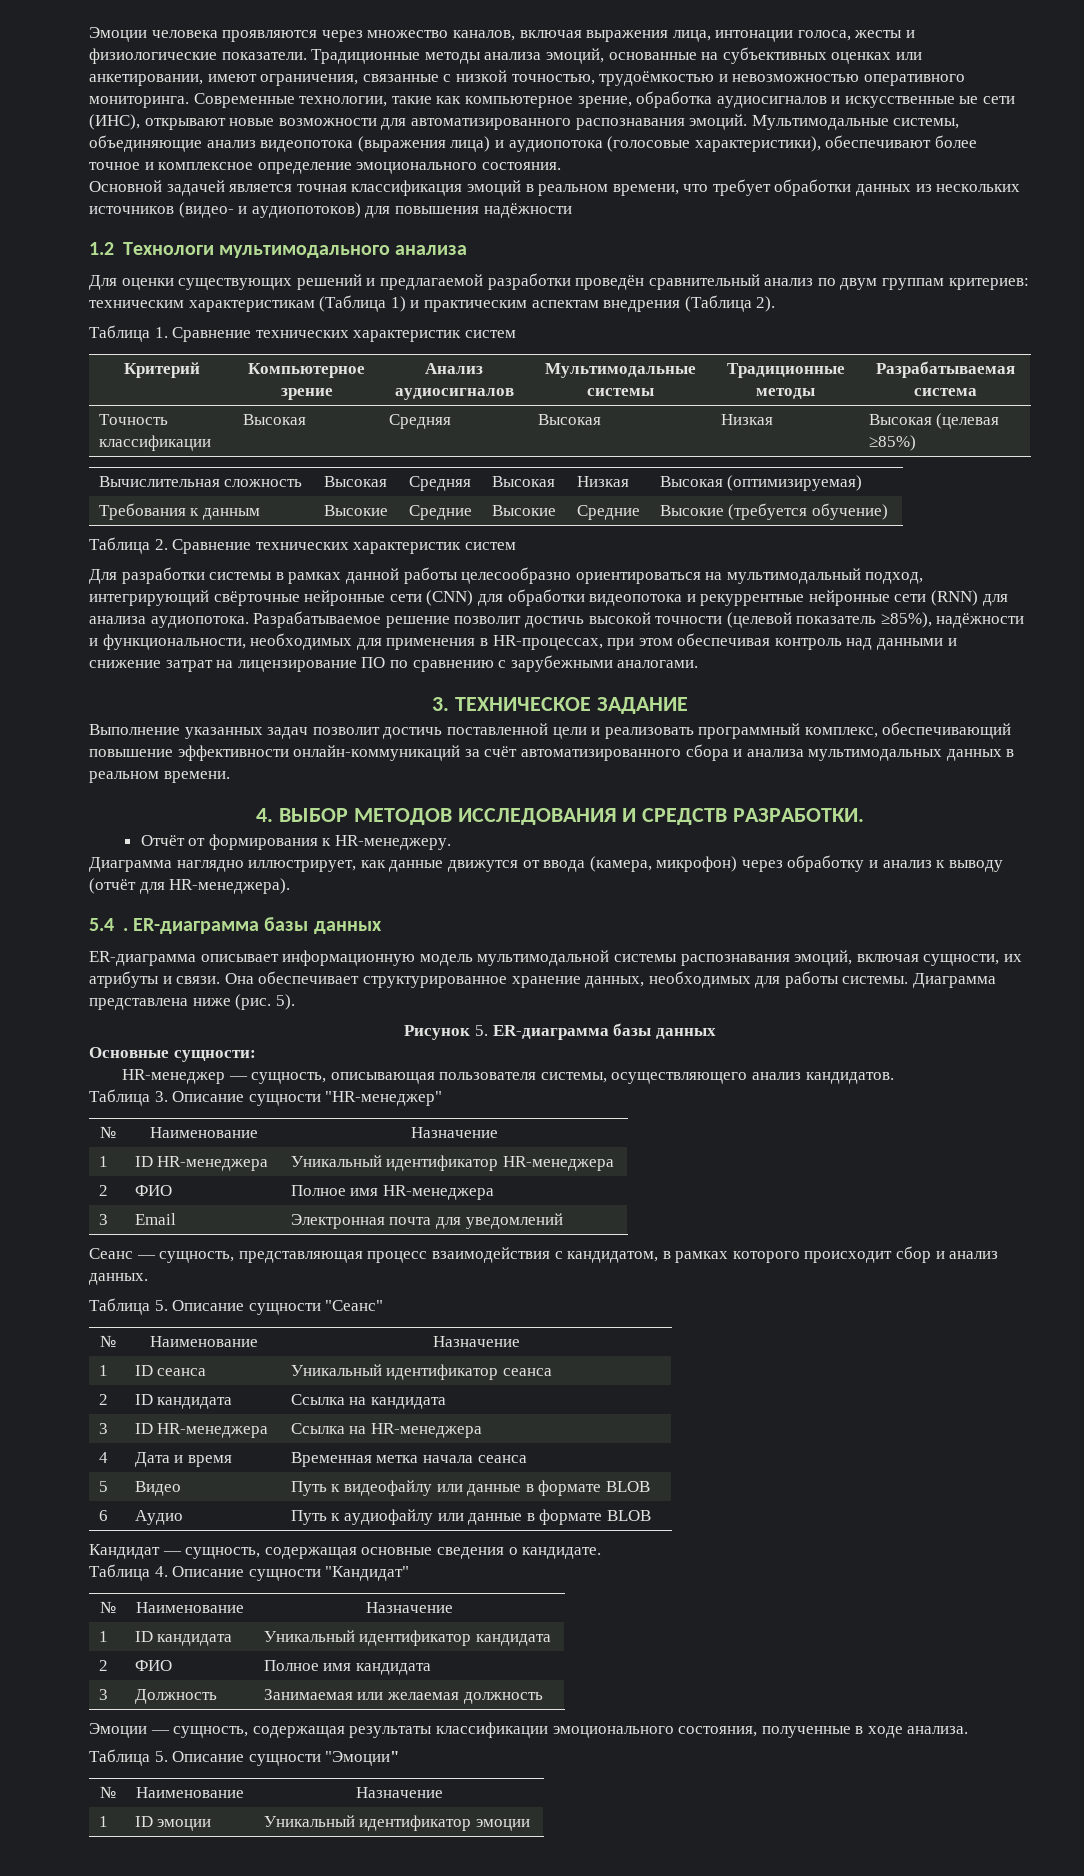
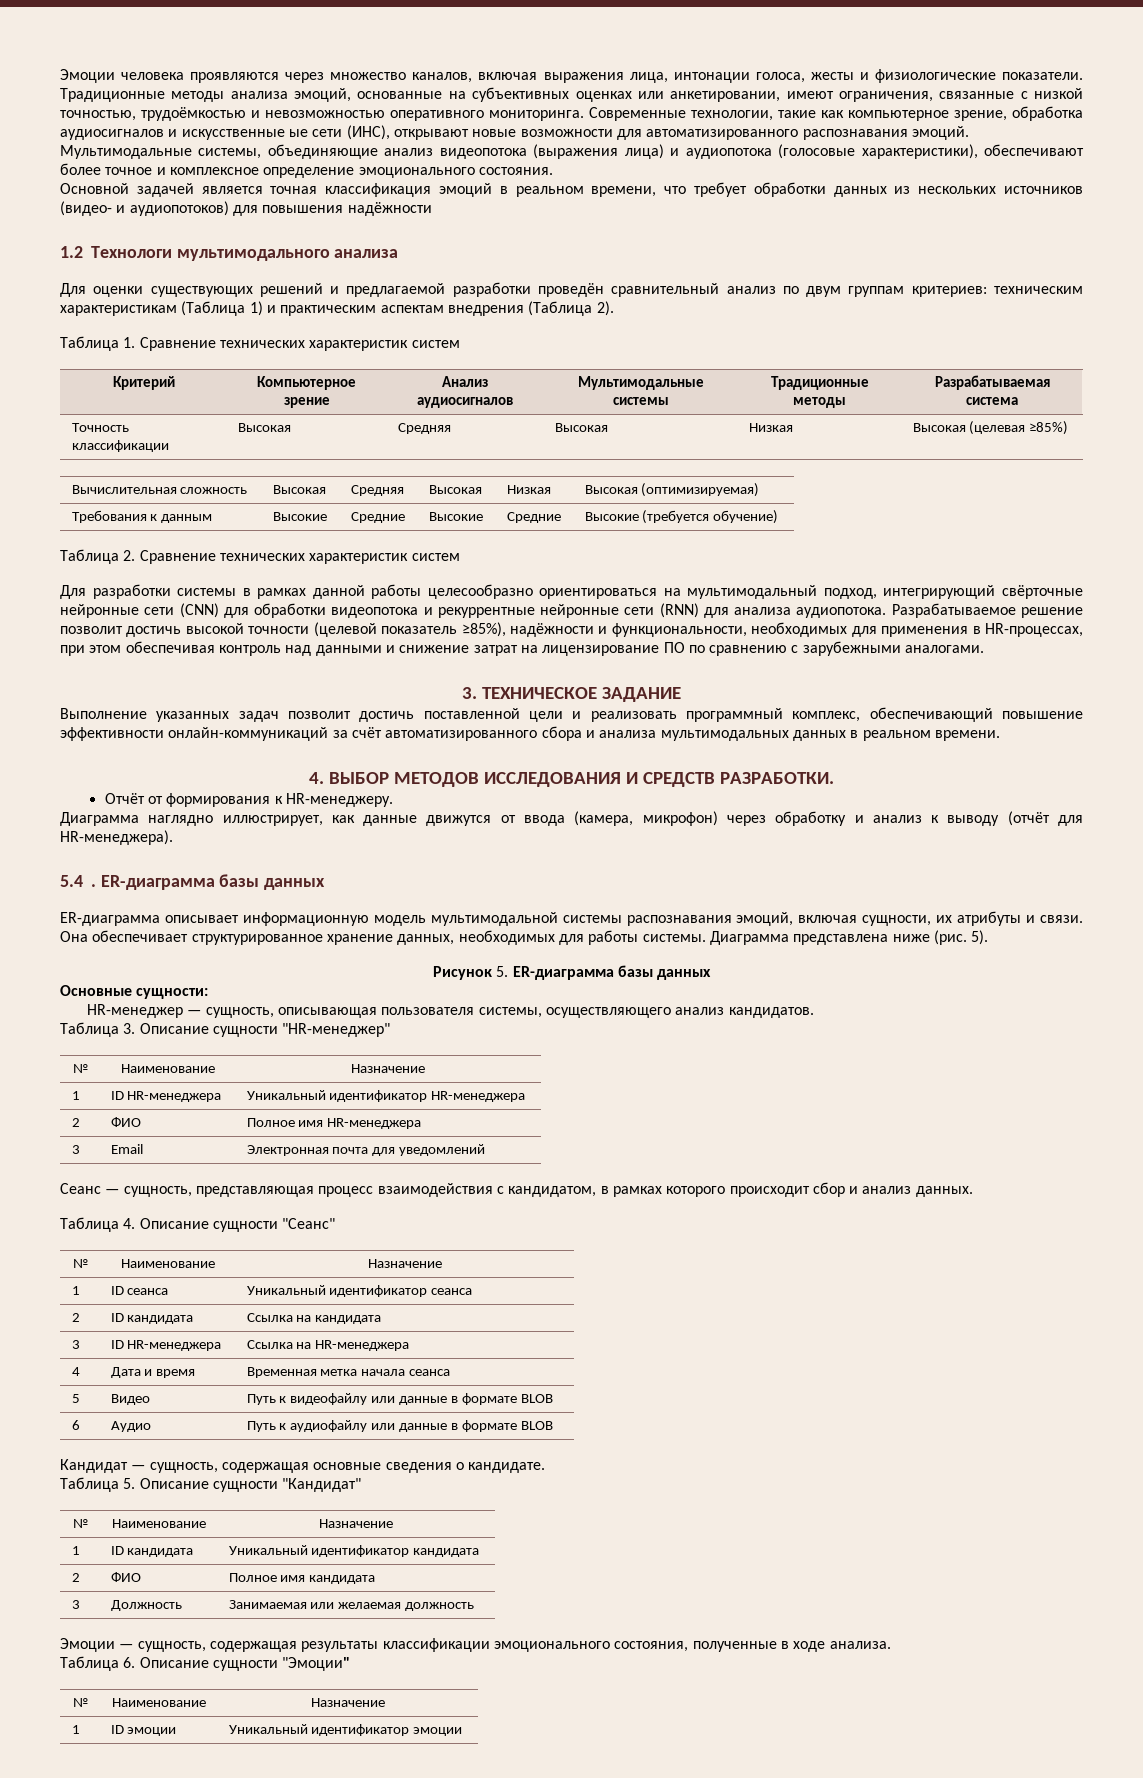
- Таблица 5. Описание сущности "Сеанс"
+ Таблица 4. Описание сущности "Сеанс"
- Таблица 4. Описание сущности "Кандидат"
+ Таблица 5. Описание сущности "Кандидат"
- Таблица 5. Описание сущности "Эмоции"
+ Таблица 6. Описание сущности "Эмоции"

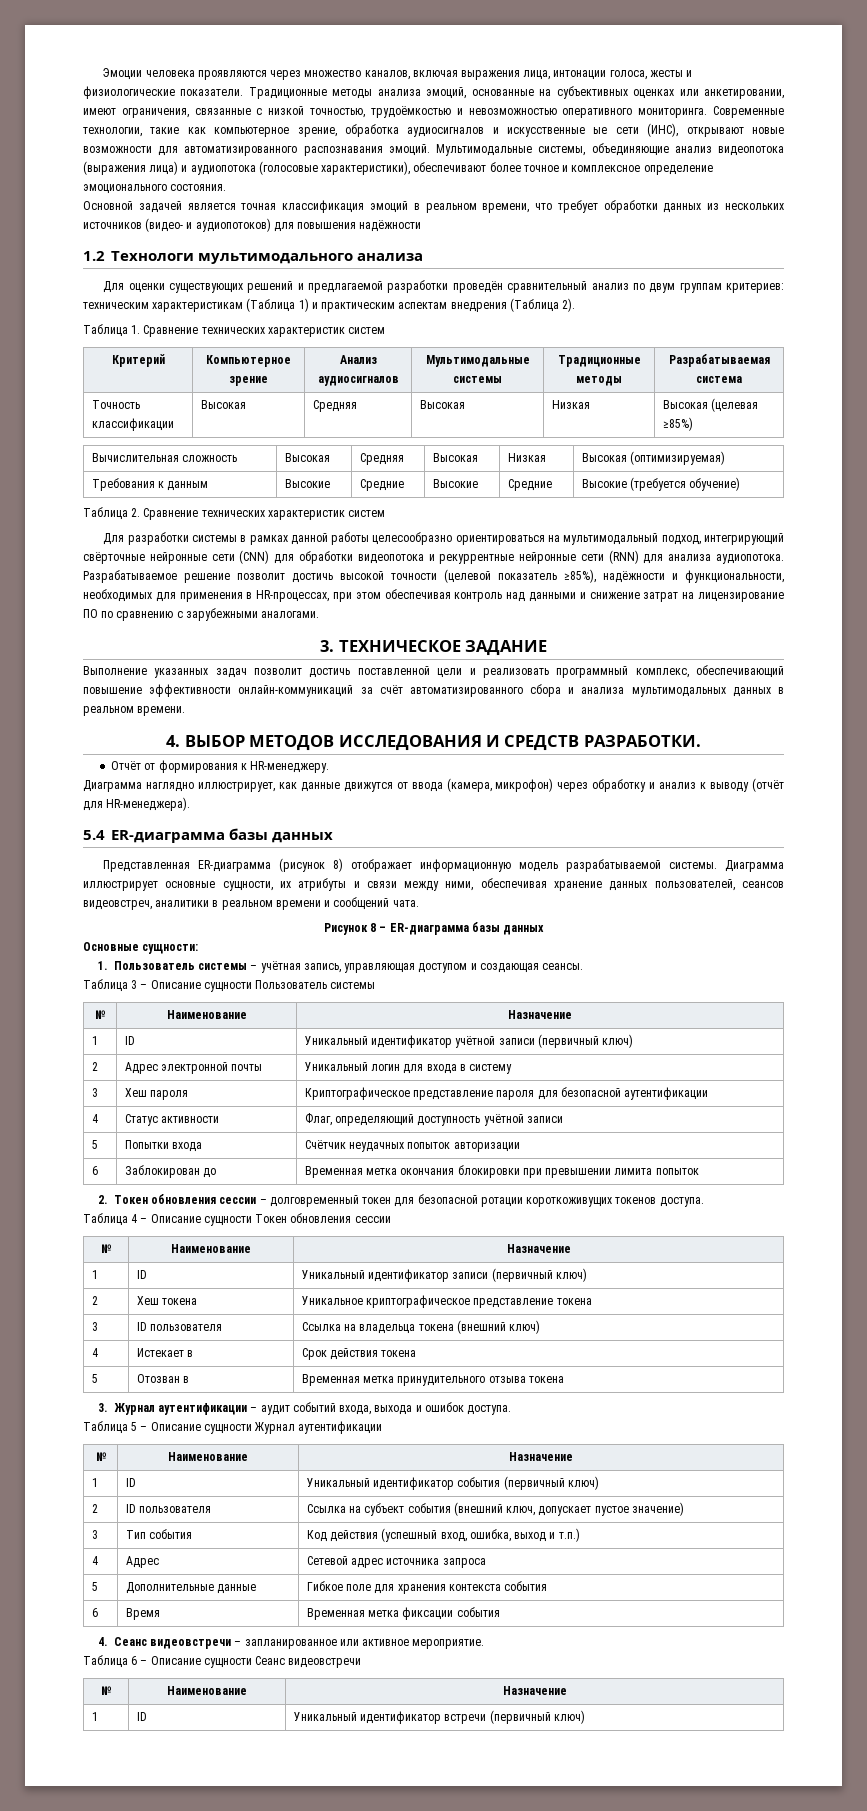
- 5.4 . ER-диаграмма базы данных
- ER-диаграмма описывает информационную модель мультимодальной системы распознавания эмоций, включая сущности, их атрибуты и связи. Она обеспечивает структурированное хранение данных, необходимых для работы системы. Диаграмма представлена ниже (рис. 5).
+ 5.4 ER-диаграмма базы данных
+ Представленная ER-диаграмма (рисунок 8) отображает информационную модель разрабатываемой системы. Диаграмма иллюстрирует основные сущности, их атрибуты и связи между ними, обеспечивая хранение данных пользователей, сеансов видеовстреч, аналитики в реальном времени и сообщений чата.
- Рисунок 5. ER-диаграмма базы данных
+ Рисунок 8 – ER-диаграмма базы данных
- HR-менеджер — сущность, описывающая пользователя системы, осуществляющего анализ кандидатов.
- Таблица 3. Описание сущности "HR-менеджер"
+ 1. Пользователь системы – учётная запись, управляющая доступом и создающая сеансы.
+ Таблица 3 – Описание сущности Пользователь системы
  № | Наименование | Назначение
- 1 | ID HR-менеджера | Уникальный идентификатор HR-менеджера
- 2 | ФИО | Полное имя HR-менеджера
- 3 | Email | Электронная почта для уведомлений
- Сеанс — сущность, представляющая процесс взаимодействия с кандидатом, в рамках которого происходит сбор и анализ данных.
- Таблица 4. Описание сущности "Сеанс"
+ 1 | ID | Уникальный идентификатор учётной записи (первичный ключ)
+ 2 | Адрес электронной почты | Уникальный логин для входа в систему
+ 3 | Хеш пароля | Криптографическое представление пароля для безопасной аутентификации
+ 4 | Статус активности | Флаг, определяющий доступность учётной записи
+ 5 | Попытки входа | Счётчик неудачных попыток авторизации
+ 6 | Заблокирован до | Временная метка окончания блокировки при превышении лимита попыток
+ 2. Токен обновления сессии – долговременный токен для безопасной ротации короткоживущих токенов доступа.
+ Таблица 4 – Описание сущности Токен обновления сессии
  № | Наименование | Назначение
- 1 | ID сеанса | Уникальный идентификатор сеанса
- 2 | ID кандидата | Ссылка на кандидата
+ 1 | ID | Уникальный идентификатор записи (первичный ключ)
+ 2 | Хеш токена | Уникальное криптографическое представление токена
- 3 | ID HR-менеджера | Ссылка на HR-менеджера
- 4 | Дата и время | Временная метка начала сеанса
- 5 | Видео | Путь к видеофайлу или данные в формате BLOB
- 6 | Аудио | Путь к аудиофайлу или данные в формате BLOB
- Кандидат — сущность, содержащая основные сведения о кандидате.
- Таблица 5. Описание сущности "Кандидат"
+ 3 | ID пользователя | Ссылка на владельца токена (внешний ключ)
+ 4 | Истекает в | Срок действия токена
+ 5 | Отозван в | Временная метка принудительного отзыва токена
+ 3. Журнал аутентификации – аудит событий входа, выхода и ошибок доступа.
+ Таблица 5 – Описание сущности Журнал аутентификации
  № | Наименование | Назначение
- 1 | ID кандидата | Уникальный идентификатор кандидата
- 2 | ФИО | Полное имя кандидата
- 3 | Должность | Занимаемая или желаемая должность
- Эмоции — сущность, содержащая результаты классификации эмоционального состояния, полученные в ходе анализа.
- Таблица 6. Описание сущности "Эмоции"
+ 1 | ID | Уникальный идентификатор события (первичный ключ)
+ 2 | ID пользователя | Ссылка на субъект события (внешний ключ, допускает пустое значение)
+ 3 | Тип события | Код действия (успешный вход, ошибка, выход и т.п.)
+ 4 | Адрес | Сетевой адрес источника запроса
+ 5 | Дополнительные данные | Гибкое поле для хранения контекста события
+ 6 | Время | Временная метка фиксации события
+ 4. Сеанс видеовстречи – запланированное или активное мероприятие.
+ Таблица 6 – Описание сущности Сеанс видеовстречи
  № | Наименование | Назначение
- 1 | ID эмоции | Уникальный идентификатор эмоции
+ 1 | ID | Уникальный идентификатор встречи (первичный ключ)

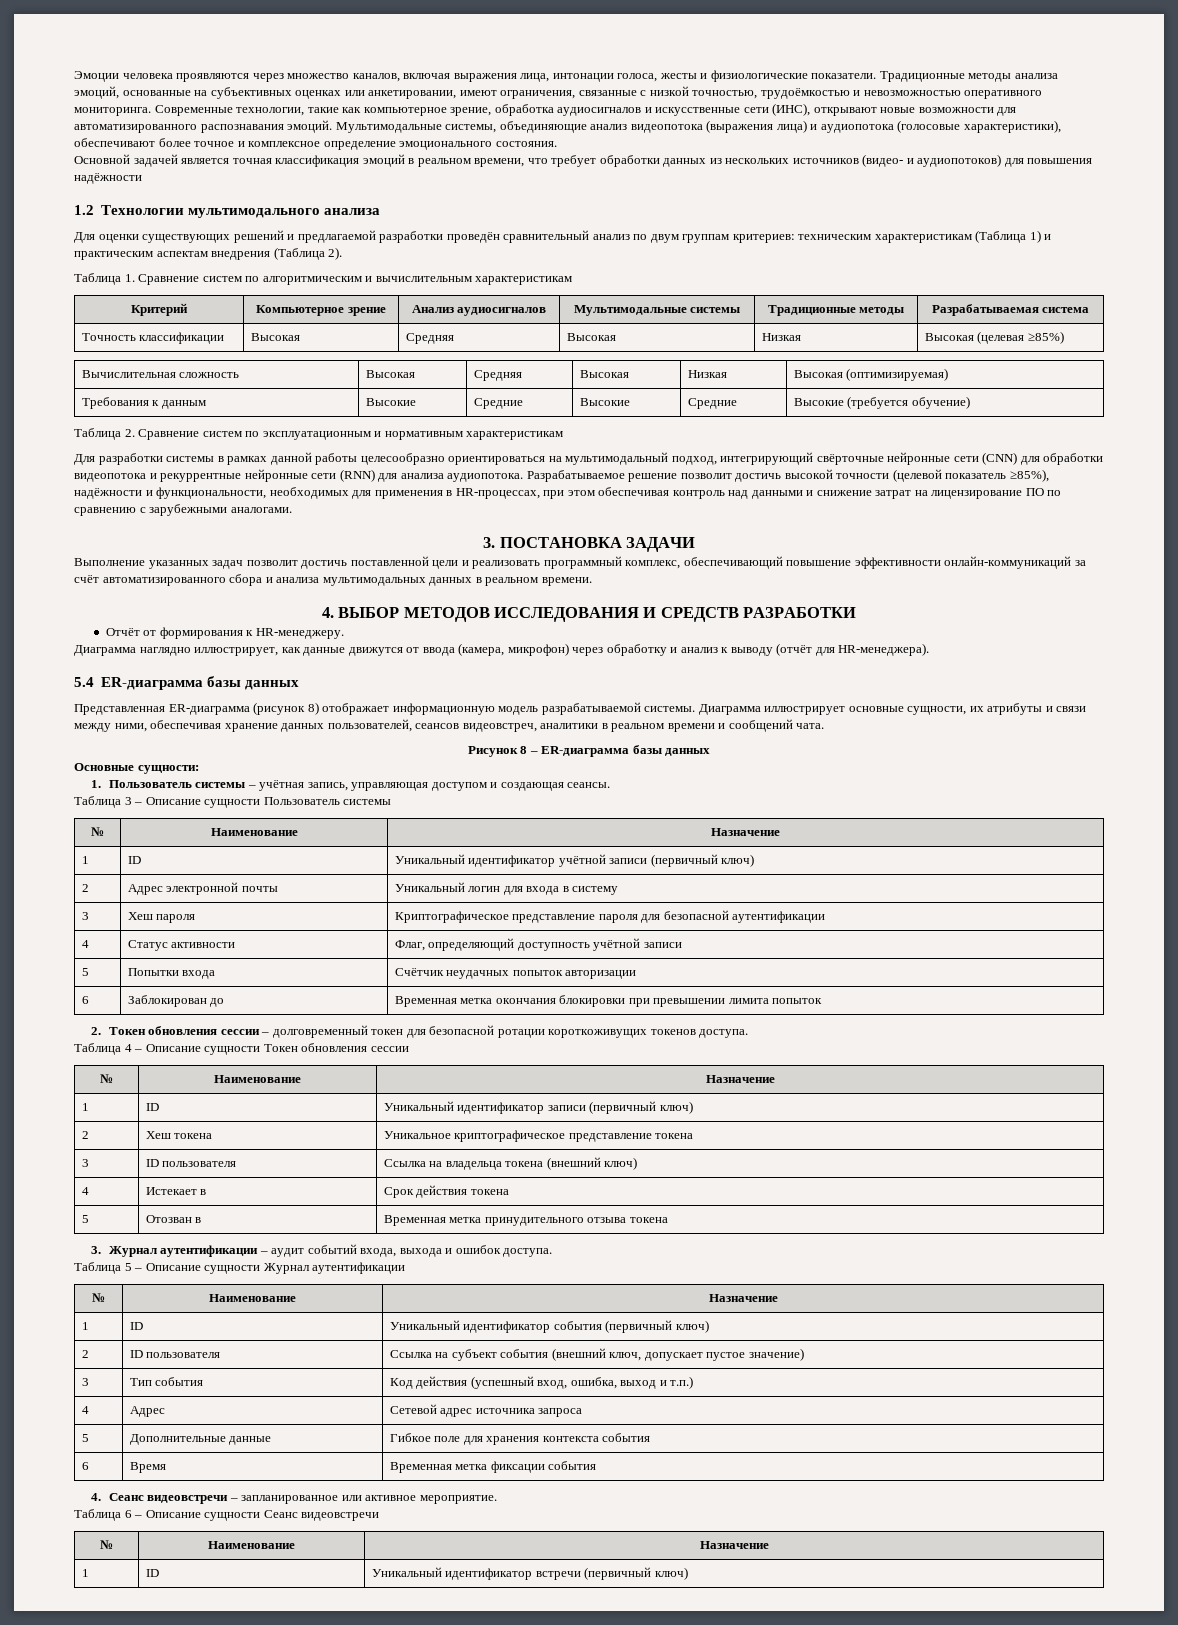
- Современные технологии, такие как компьютерное зрение, обработка аудиосигналов и искусственные ые сети (ИНС), открывают новые возможности для автоматизированного распознавания эмоций.
+ Современные технологии, такие как компьютерное зрение, обработка аудиосигналов и искусственные сети (ИНС), открывают новые возможности для автоматизированного распознавания эмоций.
- 1.2 Технологи мультимодального анализа
+ 1.2 Технологии мультимодального анализа
- Таблица 1. Сравнение технических характеристик систем
+ Таблица 1. Сравнение систем по алгоритмическим и вычислительным характеристикам
- Таблица 2. Сравнение технических характеристик систем
+ Таблица 2. Сравнение систем по эксплуатационным и нормативным характеристикам
- 3. ТЕХНИЧЕСКОЕ ЗАДАНИЕ
+ 3. ПОСТАНОВКА ЗАДАЧИ
- 4. ВЫБОР МЕТОДОВ ИССЛЕДОВАНИЯ И СРЕДСТВ РАЗРАБОТКИ.
+ 4. ВЫБОР МЕТОДОВ ИССЛЕДОВАНИЯ И СРЕДСТВ РАЗРАБОТКИ

